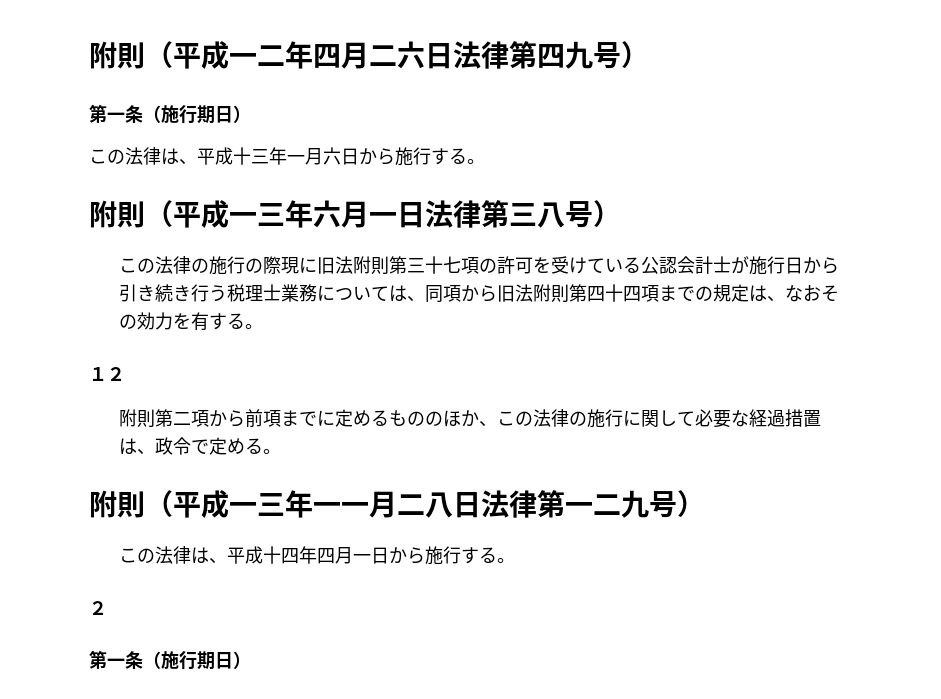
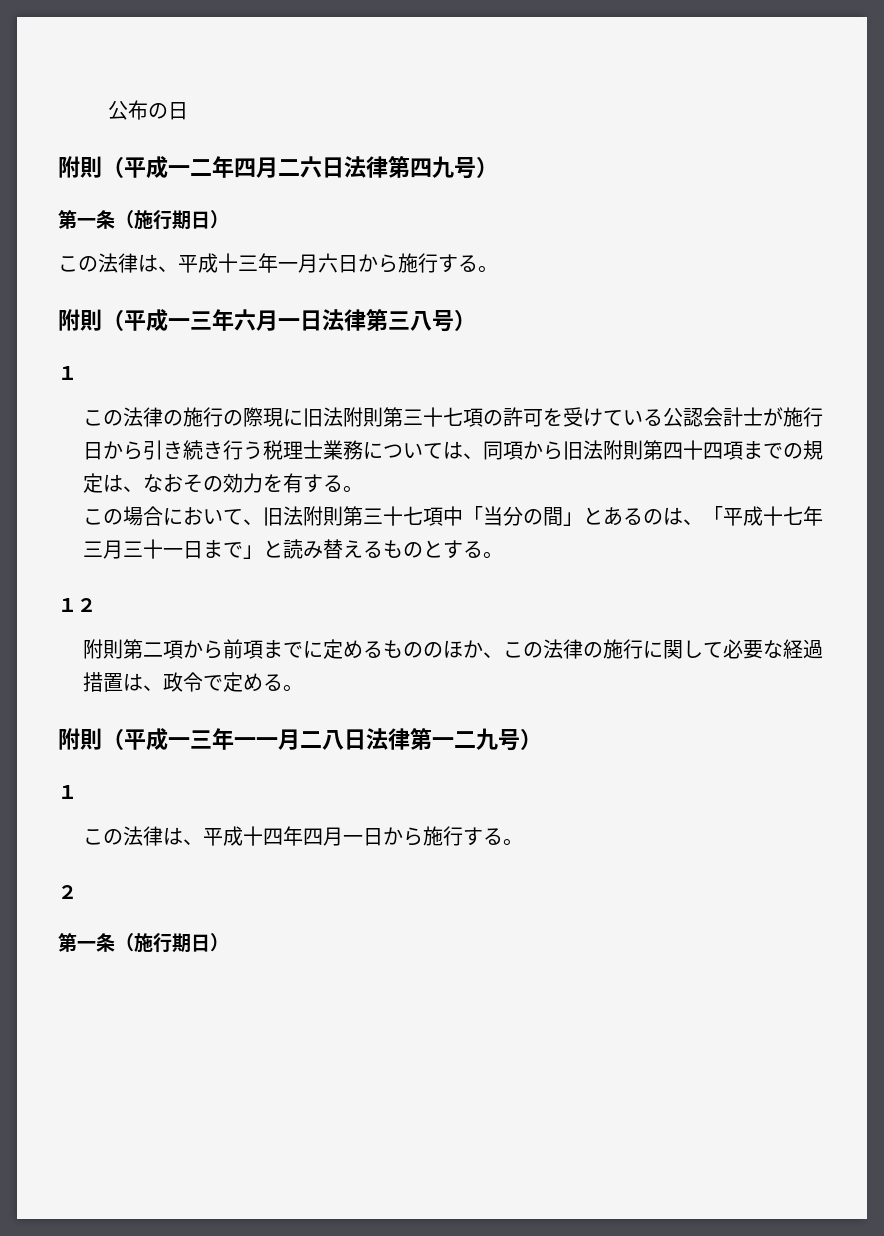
+ 公布の日
  附則（平成一三年六月一日法律第三八号）
+ １
+ この場合において、旧法附則第三十七項中「当分の間」とあるのは、「平成十七年三月三十一日まで」と読み替えるものとする。
  附則（平成一三年一一月二八日法律第一二九号）
+ １

